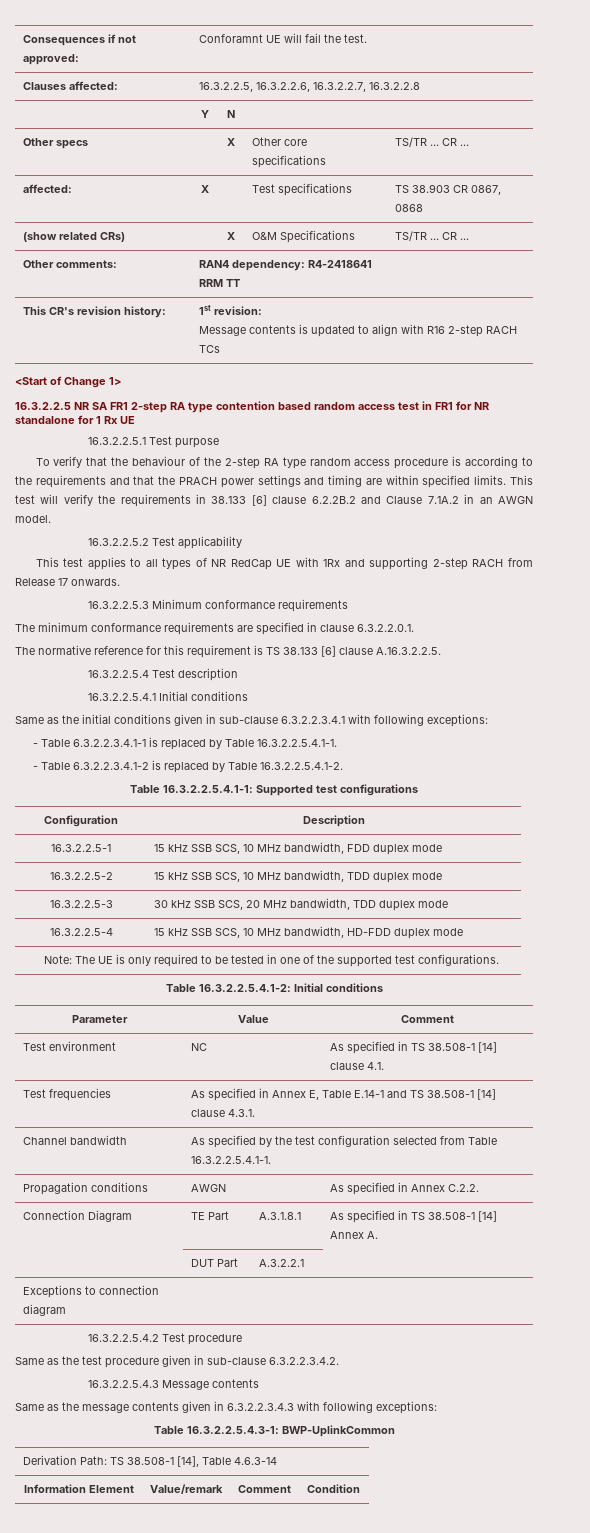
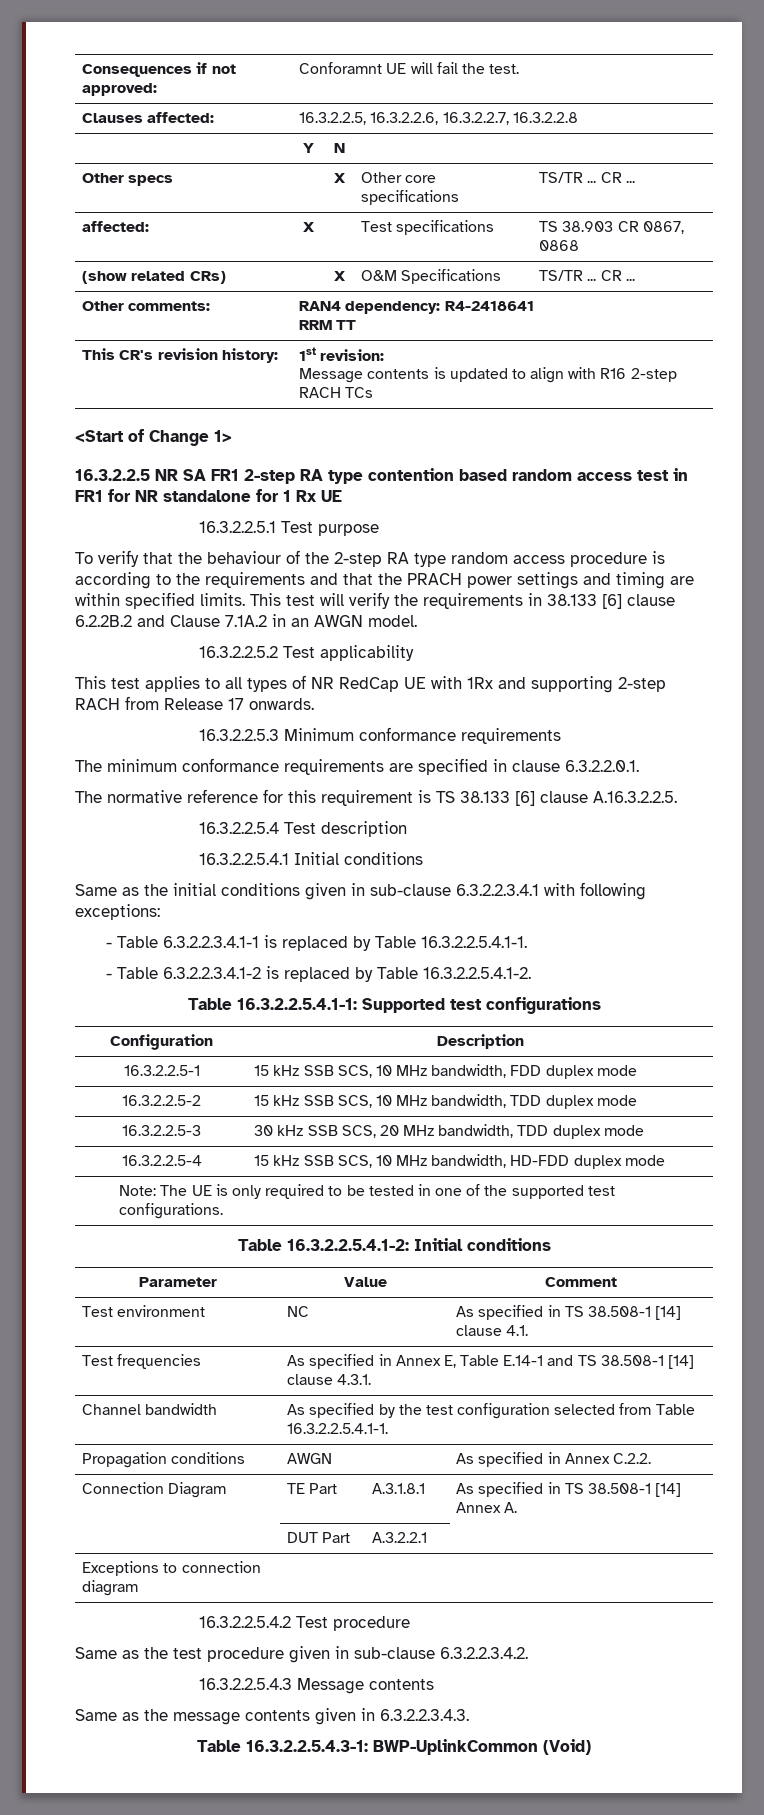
- Same as the message contents given in 6.3.2.2.3.4.3 with following exceptions:
+ Same as the message contents given in 6.3.2.2.3.4.3.
- Table 16.3.2.2.5.4.3-1: BWP-UplinkCommon
- Derivation Path: TS 38.508-1 [14], Table 4.6.3-14
- Information Element | Value/remark | Comment | Condition
+ Table 16.3.2.2.5.4.3-1: BWP-UplinkCommon (Void)

